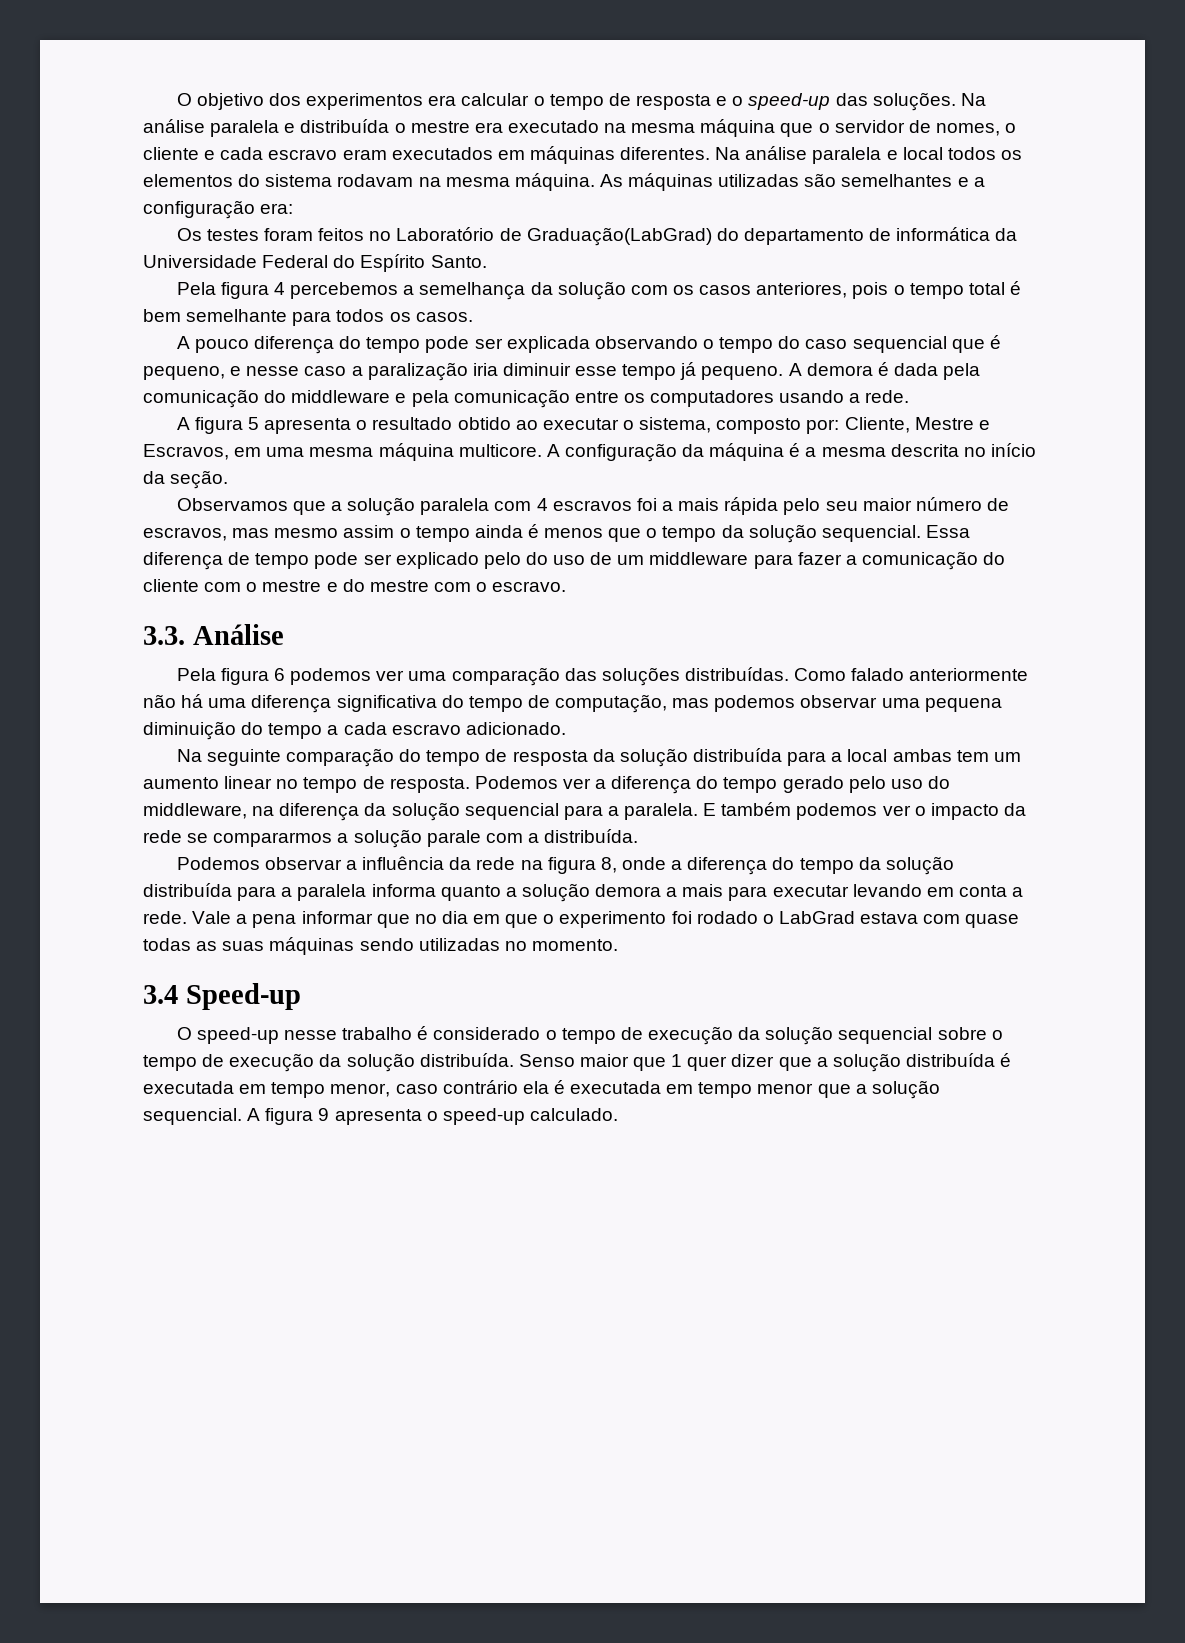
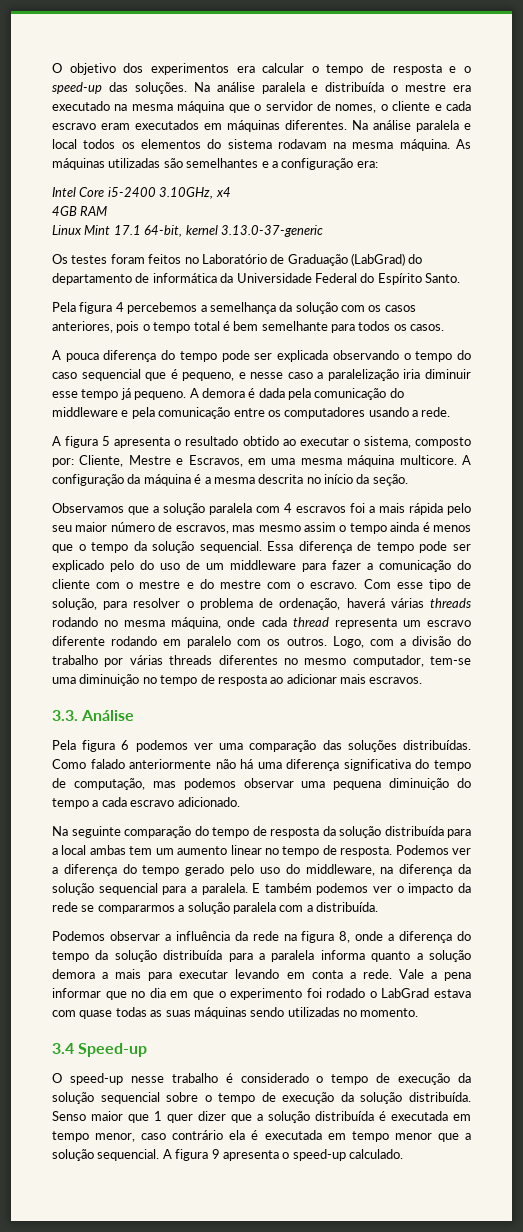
+ Intel Core i5-2400 3.10GHz, x4
+ 4GB RAM
+ Linux Mint 17.1 64-bit, kernel 3.13.0-37-generic
- Os testes foram feitos no Laboratório de Graduação(LabGrad) do departamento de informática da Universidade Federal do Espírito Santo.
+ Os testes foram feitos no Laboratório de Graduação (LabGrad) do departamento de informática da Universidade Federal do Espírito Santo.
- A pouco diferença do tempo pode ser explicada observando o tempo do caso sequencial que é pequeno, e nesse caso a paralização iria diminuir esse tempo já pequeno.
+ A pouca diferença do tempo pode ser explicada observando o tempo do caso sequencial que é pequeno, e nesse caso a paralelização iria diminuir esse tempo já pequeno.
+ Com esse tipo de solução, para resolver o problema de ordenação, haverá várias threads rodando no mesma máquina, onde cada thread representa um escravo diferente rodando em paralelo com os outros. Logo, com a divisão do trabalho por várias threads diferentes no mesmo computador, tem-se uma diminuição no tempo de resposta ao adicionar mais escravos.
- E também podemos ver o impacto da rede se compararmos a solução parale com a distribuída.
+ E também podemos ver o impacto da rede se compararmos a solução paralela com a distribuída.

